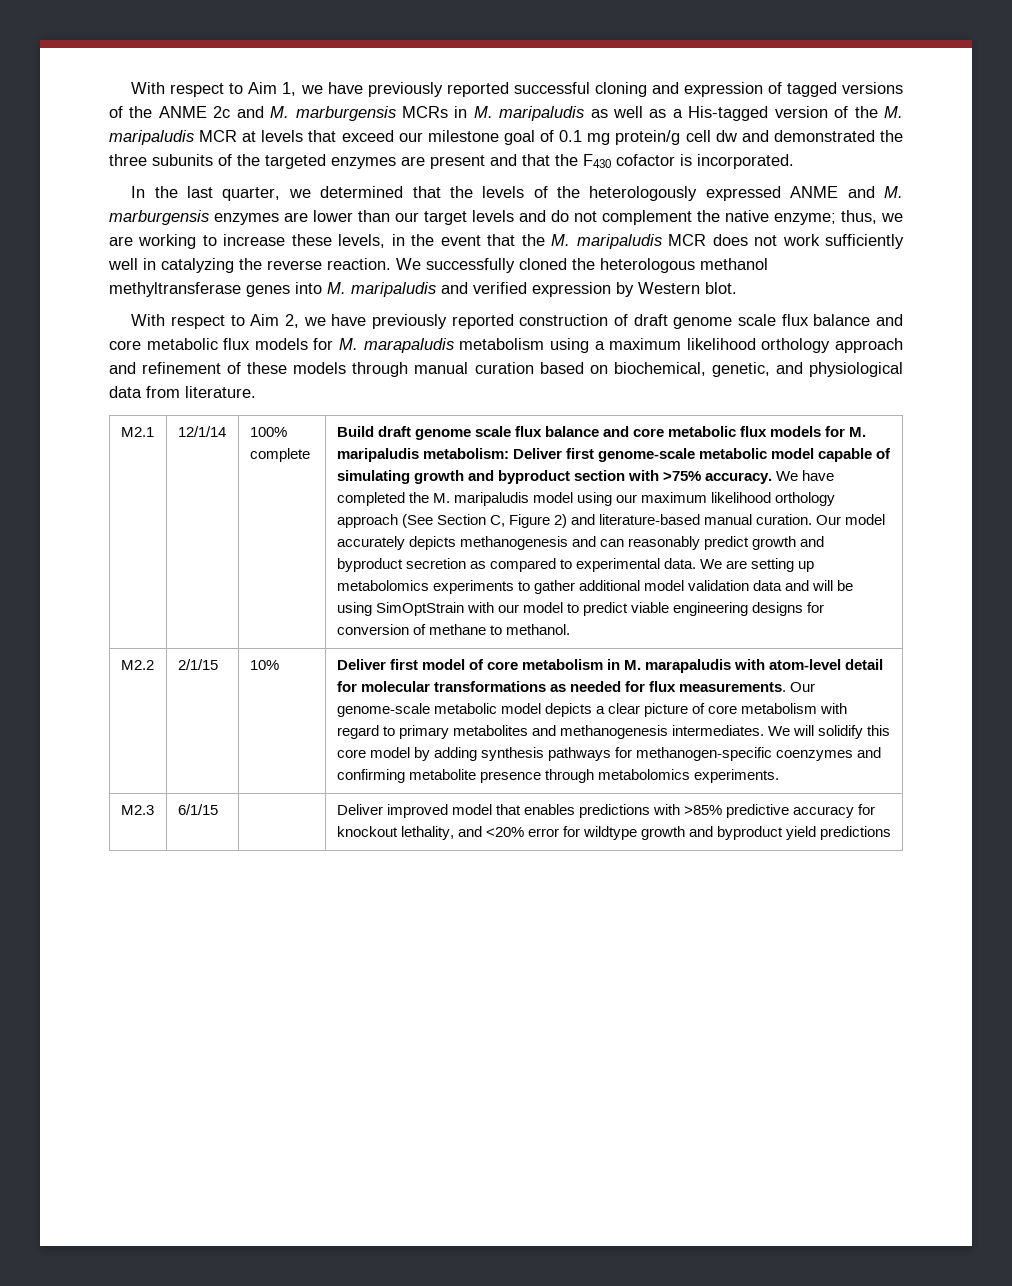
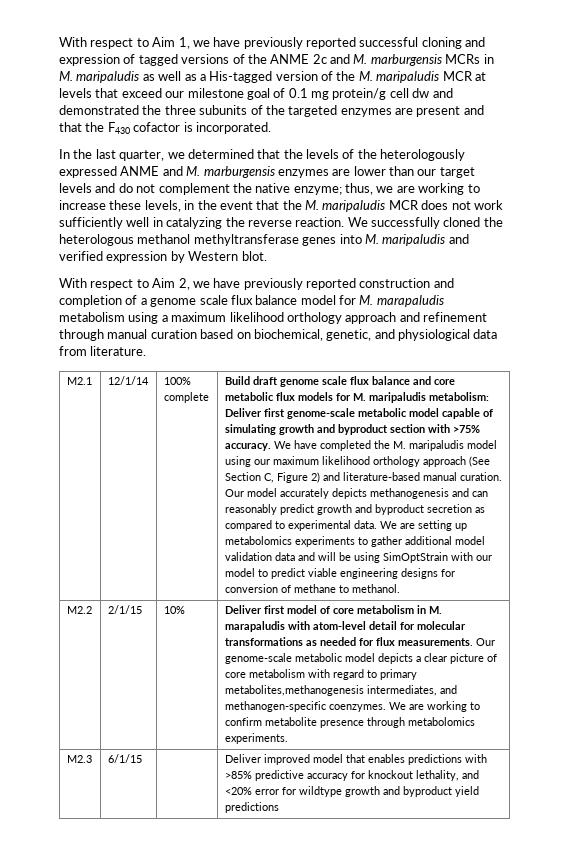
- With respect to Aim 2, we have previously reported construction of draft genome scale flux balance and core metabolic flux models for M. marapaludis metabolism using a maximum likelihood orthology approach and refinement of these models through manual curation based on biochemical, genetic, and physiological data from literature.
+ With respect to Aim 2, we have previously reported construction and completion of a genome scale flux balance model for M. marapaludis metabolism using a maximum likelihood orthology approach and refinement through manual curation based on biochemical, genetic, and physiological data from literature.
- Our genome-scale metabolic model depicts a clear picture of core metabolism with regard to primary metabolites and methanogenesis intermediates. We will solidify this core model by adding synthesis pathways for methanogen-specific coenzymes and confirming metabolite presence through metabolomics experiments.
+ Our genome-scale metabolic model depicts a clear picture of core metabolism with regard to primary metabolites,methanogenesis intermediates, and methanogen-specific coenzymes. We are working to confirm metabolite presence through metabolomics experiments.

